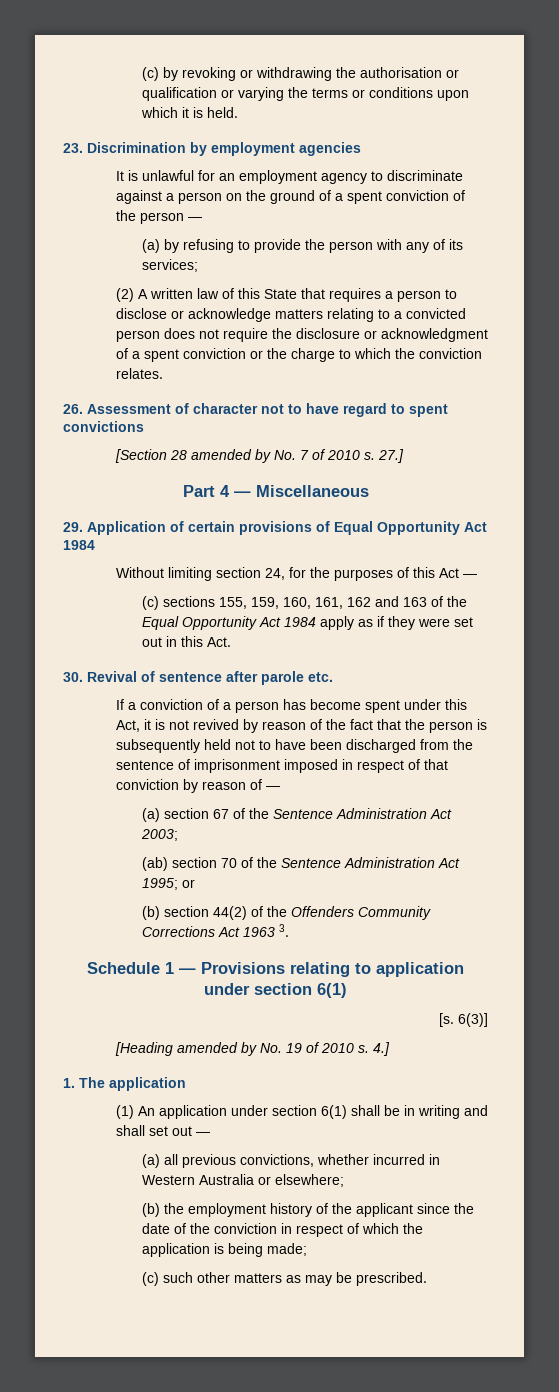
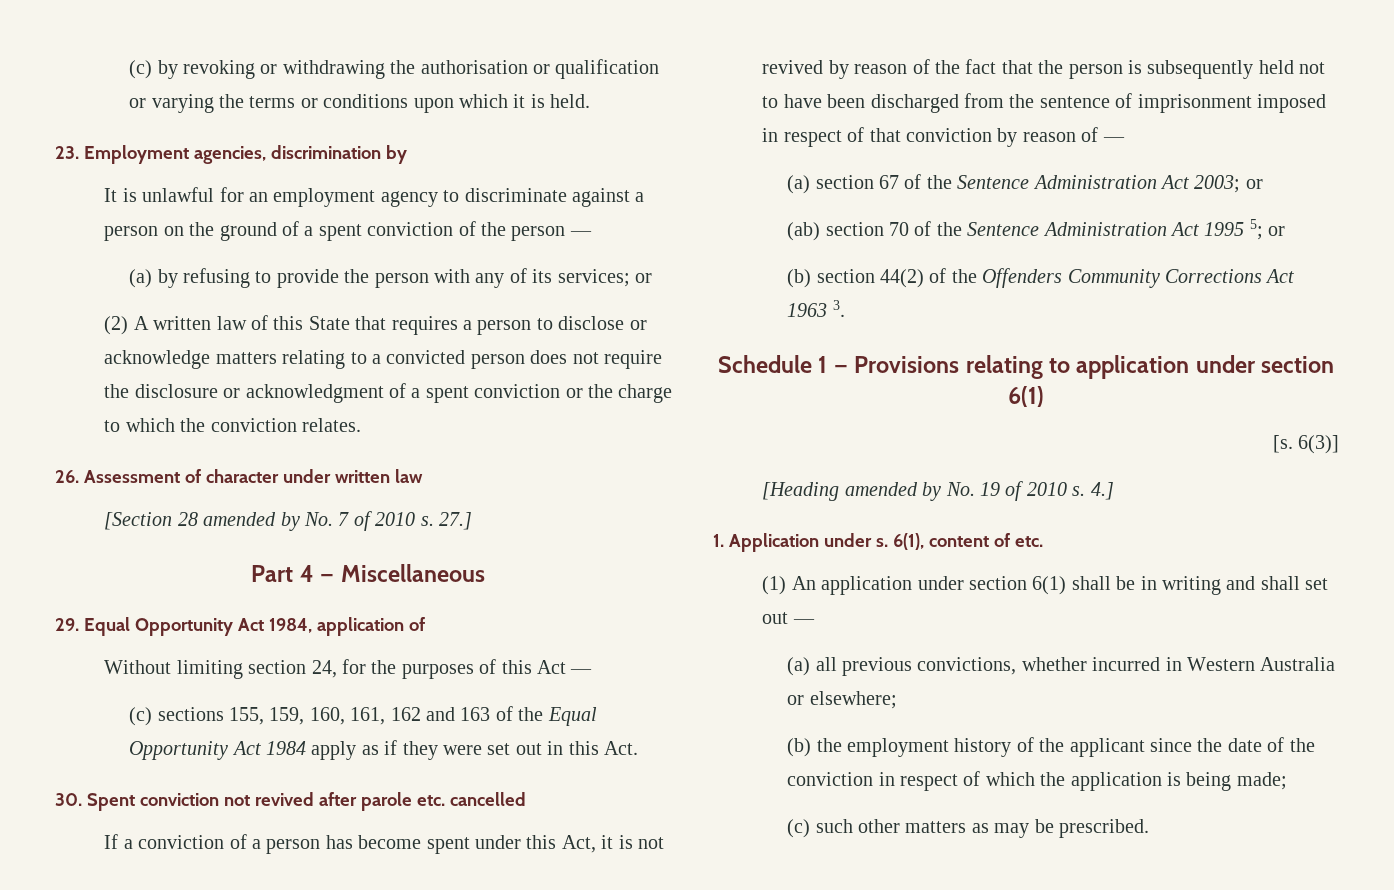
- 23. Discrimination by employment agencies
+ 23. Employment agencies, discrimination by
- (a) by refusing to provide the person with any of its services;
+ (a) by refusing to provide the person with any of its services; or
- 26. Assessment of character not to have regard to spent convictions
+ 26. Assessment of character under written law
- 29. Application of certain provisions of Equal Opportunity Act 1984
+ 29. Equal Opportunity Act 1984, application of
- 30. Revival of sentence after parole etc.
+ 30. Spent conviction not revived after parole etc. cancelled
- (a) section 67 of the Sentence Administration Act 2003;
+ (a) section 67 of the Sentence Administration Act 2003; or
- (ab) section 70 of the Sentence Administration Act 1995; or
+ (ab) section 70 of the Sentence Administration Act 1995 5; or
- 1. The application
+ 1. Application under s. 6(1), content of etc.

